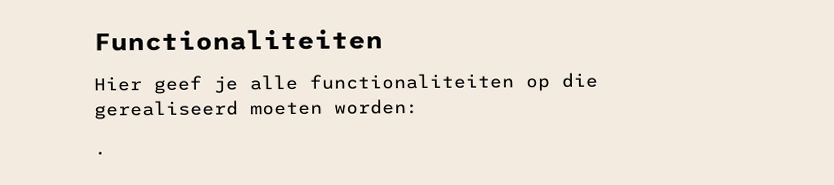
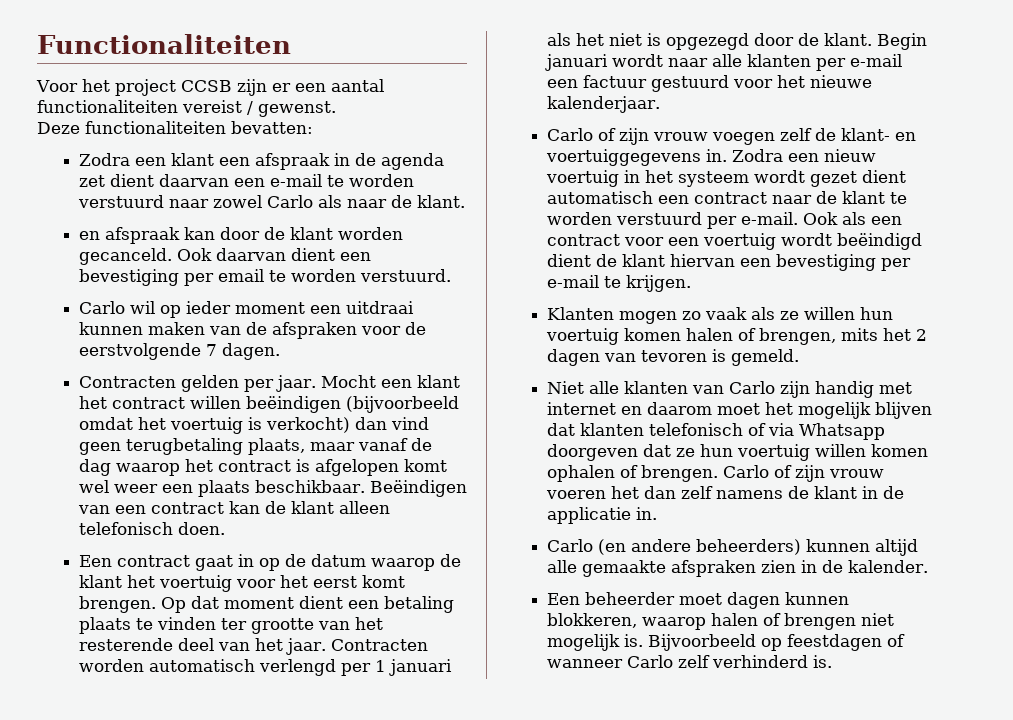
- Hier geef je alle functionaliteiten op die gerealiseerd moeten worden:
- .
+ Voor het project CCSB zijn er een aantal functionaliteiten vereist / gewenst.
+ Deze functionaliteiten bevatten:
+ Zodra een klant een afspraak in de agenda zet dient daarvan een e-mail te worden verstuurd naar zowel Carlo als naar de klant.
+ en afspraak kan door de klant worden gecanceld. Ook daarvan dient een bevestiging per email te worden verstuurd.
+ Carlo wil op ieder moment een uitdraai kunnen maken van de afspraken voor de eerstvolgende 7 dagen.
+ Contracten gelden per jaar. Mocht een klant het contract willen beëindigen (bijvoorbeeld omdat het voertuig is verkocht) dan vind geen terugbetaling plaats, maar vanaf de dag waarop het contract is afgelopen komt wel weer een plaats beschikbaar. Beëindigen van een contract kan de klant alleen telefonisch doen.
+ Een contract gaat in op de datum waarop de klant het voertuig voor het eerst komt brengen. Op dat moment dient een betaling plaats te vinden ter grootte van het resterende deel van het jaar. Contracten worden automatisch verlengd per 1 januari als het niet is opgezegd door de klant. Begin januari wordt naar alle klanten per e-mail een factuur gestuurd voor het nieuwe kalenderjaar.
+ Carlo of zijn vrouw voegen zelf de klant- en voertuiggegevens in. Zodra een nieuw voertuig in het systeem wordt gezet dient automatisch een contract naar de klant te worden verstuurd per e-mail. Ook als een contract voor een voertuig wordt beëindigd dient de klant hiervan een bevestiging per e-mail te krijgen.
+ Klanten mogen zo vaak als ze willen hun voertuig komen halen of brengen, mits het 2 dagen van tevoren is gemeld.
+ Niet alle klanten van Carlo zijn handig met internet en daarom moet het mogelijk blijven dat klanten telefonisch of via Whatsapp doorgeven dat ze hun voertuig willen komen ophalen of brengen. Carlo of zijn vrouw voeren het dan zelf namens de klant in de applicatie in.
+ Carlo (en andere beheerders) kunnen altijd alle gemaakte afspraken zien in de kalender.
+ Een beheerder moet dagen kunnen blokkeren, waarop halen of brengen niet mogelijk is. Bijvoorbeeld op feestdagen of wanneer Carlo zelf verhinderd is.

